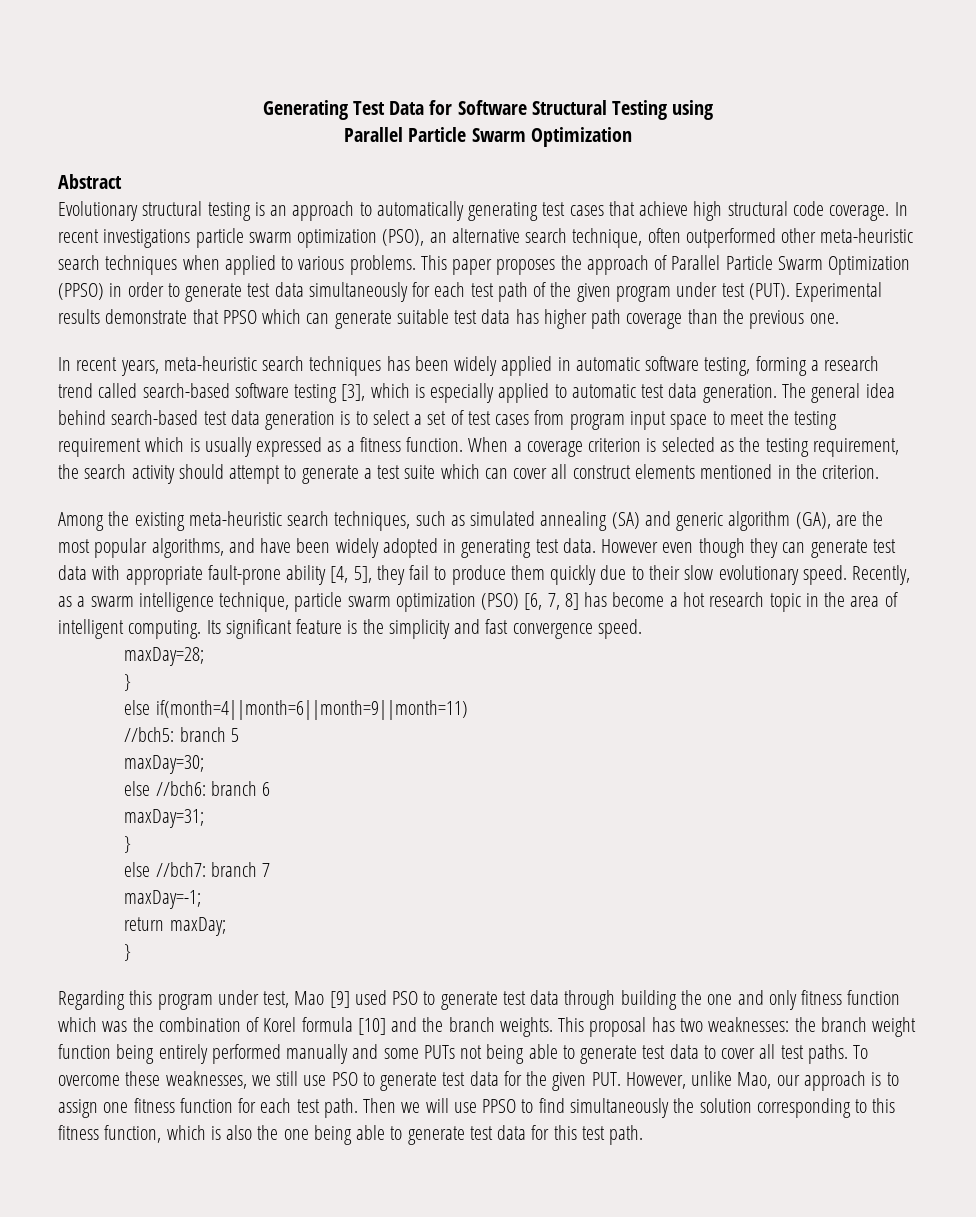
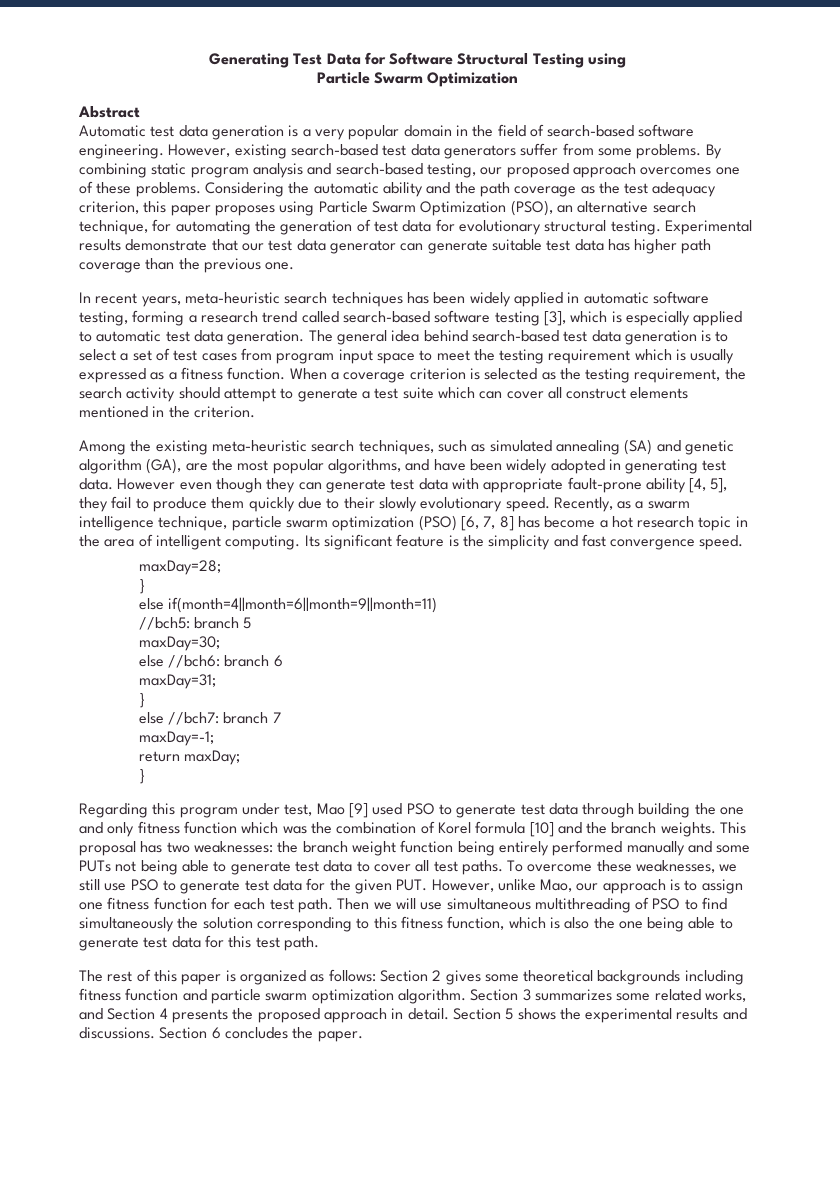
  Generating Test Data for Software Structural Testing using
- Parallel Particle Swarm Optimization
+ Particle Swarm Optimization
- Evolutionary structural testing is an approach to automatically generating test cases that achieve high structural code coverage. In recent investigations particle swarm optimization (PSO), an alternative search technique, often outperformed other meta-heuristic search techniques when applied to various problems. This paper proposes the approach of Parallel Particle Swarm Optimization (PPSO) in order to generate test data simultaneously for each test path of the given program under test (PUT). Experimental results demonstrate that PPSO which can generate suitable test data has higher path coverage than the previous one.
+ Automatic test data generation is a very popular domain in the field of search-based software engineering. However, existing search-based test data generators suffer from some problems. By combining static program analysis and search-based testing, our proposed approach overcomes one of these problems. Considering the automatic ability and the path coverage as the test adequacy criterion, this paper proposes using Particle Swarm Optimization (PSO), an alternative search technique, for automating the generation of test data for evolutionary structural testing. Experimental results demonstrate that our test data generator can generate suitable test data has higher path coverage than the previous one.
- Among the existing meta-heuristic search techniques, such as simulated annealing (SA) and generic algorithm (GA), are the most popular algorithms, and have been widely adopted in generating test data.
+ Among the existing meta-heuristic search techniques, such as simulated annealing (SA) and genetic algorithm (GA), are the most popular algorithms, and have been widely adopted in generating test data.
- However even though they can generate test data with appropriate fault-prone ability [4, 5], they fail to produce them quickly due to their slow evolutionary speed.
+ However even though they can generate test data with appropriate fault-prone ability [4, 5], they fail to produce them quickly due to their slowly evolutionary speed.
- Then we will use PPSO to find simultaneously the solution corresponding to this fitness function, which is also the one being able to generate test data for this test path.
+ Then we will use simultaneous multithreading of PSO to find simultaneously the solution corresponding to this fitness function, which is also the one being able to generate test data for this test path.
+ The rest of this paper is organized as follows: Section 2 gives some theoretical backgrounds including fitness function and particle swarm optimization algorithm. Section 3 summarizes some related works, and Section 4 presents the proposed approach in detail. Section 5 shows the experimental results and discussions. Section 6 concludes the paper.

